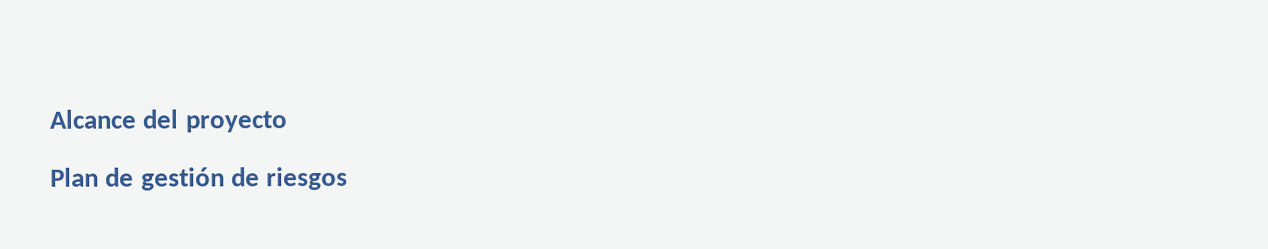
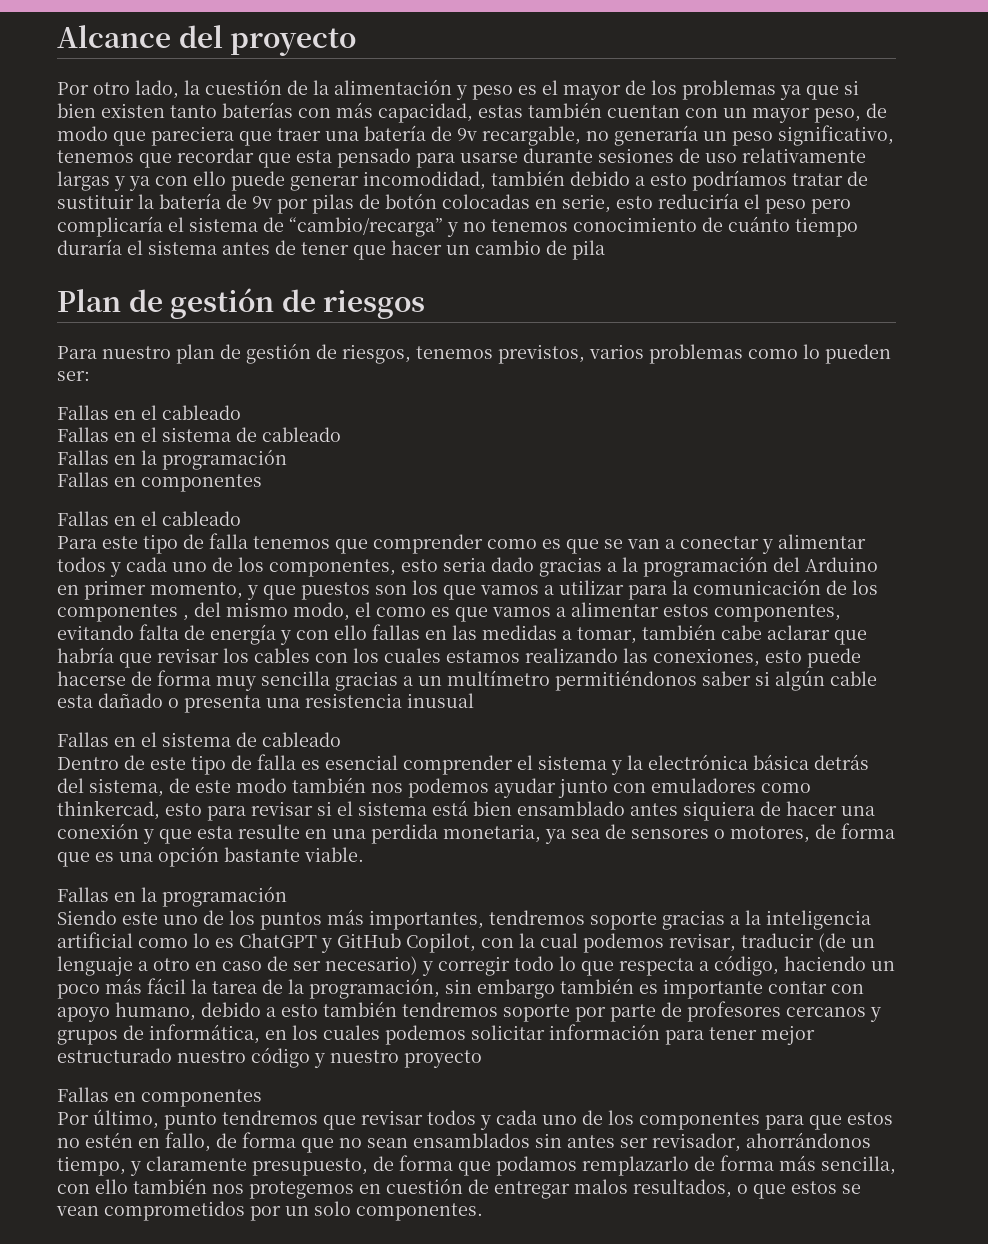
+ Por otro lado, la cuestión de la alimentación y peso es el mayor de los problemas ya que si bien existen tanto baterías con más capacidad, estas también cuentan con un mayor peso, de modo que pareciera que traer una batería de 9v recargable, no generaría un peso significativo, tenemos que recordar que esta pensado para usarse durante sesiones de uso relativamente largas y ya con ello puede generar incomodidad, también debido a esto podríamos tratar de sustituir la batería de 9v por pilas de botón colocadas en serie, esto reduciría el peso pero complicaría el sistema de “cambio/recarga” y no tenemos conocimiento de cuánto tiempo duraría el sistema antes de tener que hacer un cambio de pila
+ Para nuestro plan de gestión de riesgos, tenemos previstos, varios problemas como lo pueden ser:
+ Fallas en el cableado
+ Fallas en el sistema de cableado
+ Fallas en la programación
+ Fallas en componentes
+ Fallas en el cableado
+ Para este tipo de falla tenemos que comprender como es que se van a conectar y alimentar todos y cada uno de los componentes, esto seria dado gracias a la programación del Arduino en primer momento, y que puestos son los que vamos a utilizar para la comunicación de los componentes , del mismo modo, el como es que vamos a alimentar estos componentes, evitando falta de energía y con ello fallas en las medidas a tomar, también cabe aclarar que habría que revisar los cables con los cuales estamos realizando las conexiones, esto puede hacerse de forma muy sencilla gracias a un multímetro permitiéndonos saber si algún cable esta dañado o presenta una resistencia inusual
+ Fallas en el sistema de cableado
+ Dentro de este tipo de falla es esencial comprender el sistema y la electrónica básica detrás del sistema, de este modo también nos podemos ayudar junto con emuladores como thinkercad, esto para revisar si el sistema está bien ensamblado antes siquiera de hacer una conexión y que esta resulte en una perdida monetaria, ya sea de sensores o motores, de forma que es una opción bastante viable.
+ Fallas en la programación
+ Siendo este uno de los puntos más importantes, tendremos soporte gracias a la inteligencia artificial como lo es ChatGPT y GitHub Copilot, con la cual podemos revisar, traducir (de un lenguaje a otro en caso de ser necesario) y corregir todo lo que respecta a código, haciendo un poco más fácil la tarea de la programación, sin embargo también es importante contar con apoyo humano, debido a esto también tendremos soporte por parte de profesores cercanos y grupos de informática, en los cuales podemos solicitar información para tener mejor estructurado nuestro código y nuestro proyecto
+ Fallas en componentes
+ Por último, punto tendremos que revisar todos y cada uno de los componentes para que estos no estén en fallo, de forma que no sean ensamblados sin antes ser revisador, ahorrándonos tiempo, y claramente presupuesto, de forma que podamos remplazarlo de forma más sencilla, con ello también nos protegemos en cuestión de entregar malos resultados, o que estos se vean comprometidos por un solo componentes.

